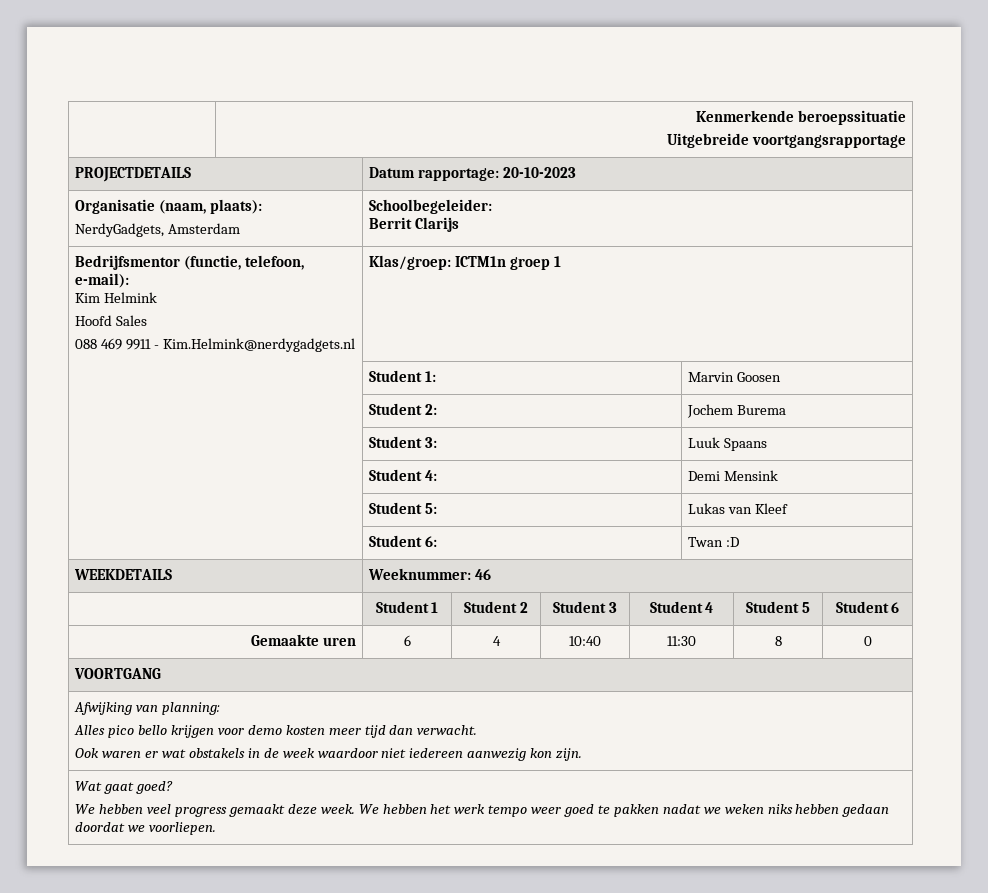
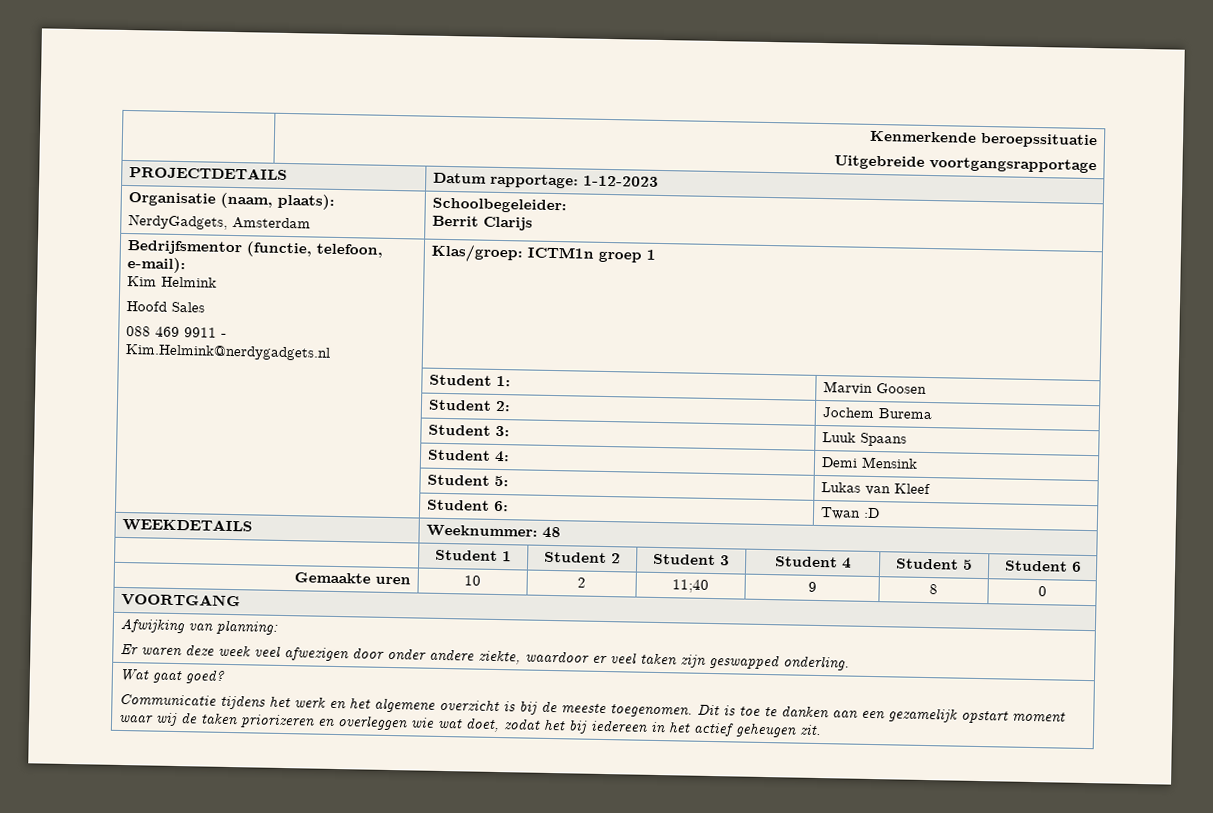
- PROJECTDETAILS | Datum rapportage: 20-10-2023
+ PROJECTDETAILS | Datum rapportage: 1-12-2023
- WEEKDETAILS | Weeknummer: 46
+ WEEKDETAILS | Weeknummer: 48
- Gemaakte uren | 6 | 4 | 10:40 | 11:30 | 8 | 0
+ Gemaakte uren | 10 | 2 | 11;40 | 9 | 8 | 0
  Afwijking van planning:
- Alles pico bello krijgen voor demo kosten meer tijd dan verwacht.
- Ook waren er wat obstakels in de week waardoor niet iedereen aanwezig kon zijn.
+ Er waren deze week veel afwezigen door onder andere ziekte, waardoor er veel taken zijn geswapped onderling.
  Wat gaat goed?
- We hebben veel progress gemaakt deze week. We hebben het werk tempo weer goed te pakken nadat we weken niks hebben gedaan doordat we voorliepen.
+ Communicatie tijdens het werk en het algemene overzicht is bij de meeste toegenomen. Dit is toe te danken aan een gezamelijk opstart moment waar wij de taken priorizeren en overleggen wie wat doet, zodat het bij iedereen in het actief geheugen zit.

